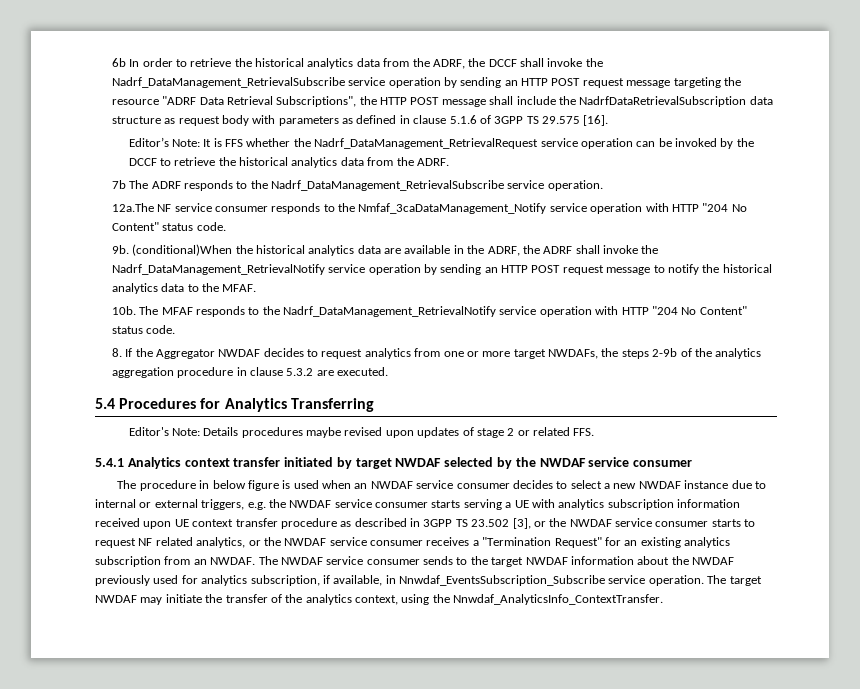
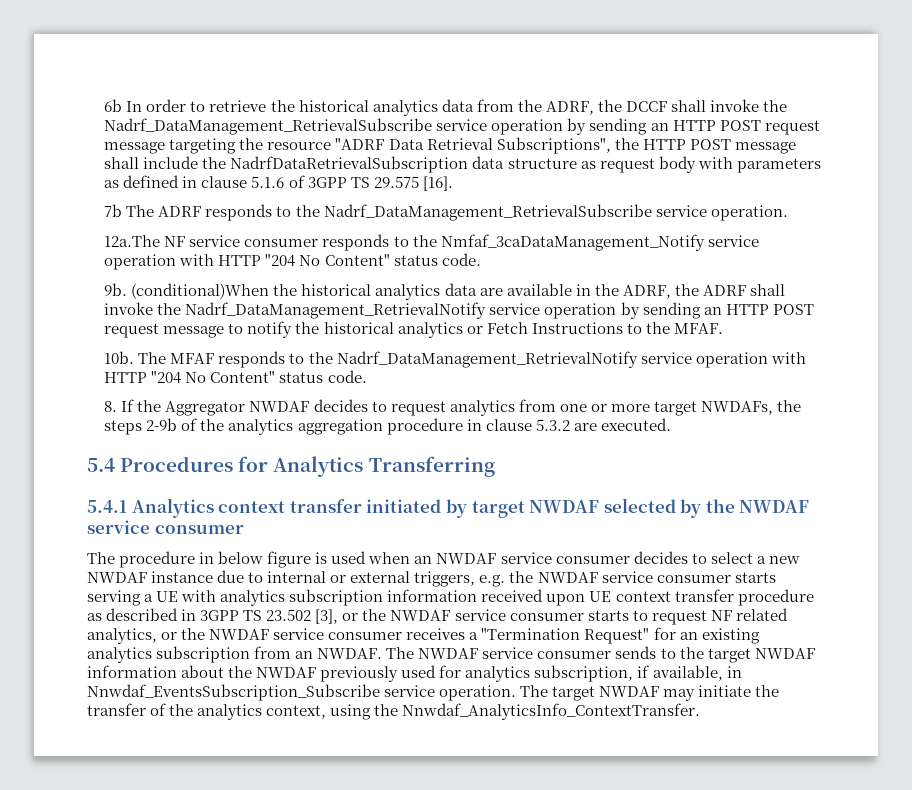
- Editor’s Note: It is FFS whether the Nadrf_DataManagement_RetrievalRequest service operation can be invoked by the DCCF to retrieve the historical analytics data from the ADRF.
- (conditional)When the historical analytics data are available in the ADRF, the ADRF shall invoke the Nadrf_DataManagement_RetrievalNotify service operation by sending an HTTP POST request message to notify the historical analytics data to the MFAF.
+ (conditional)When the historical analytics data are available in the ADRF, the ADRF shall invoke the Nadrf_DataManagement_RetrievalNotify service operation by sending an HTTP POST request message to notify the historical analytics or Fetch Instructions to the MFAF.
- Editor's Note: Details procedures maybe revised upon updates of stage 2 or related FFS.

